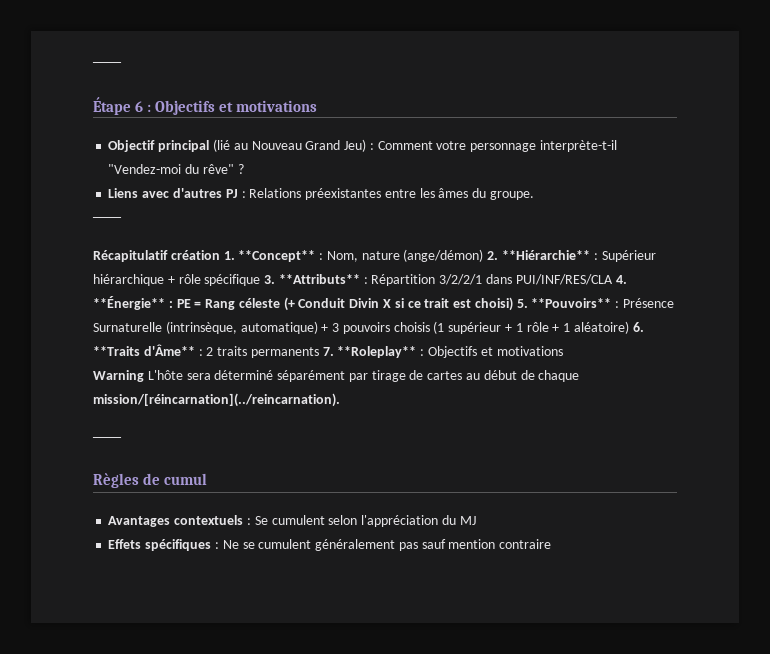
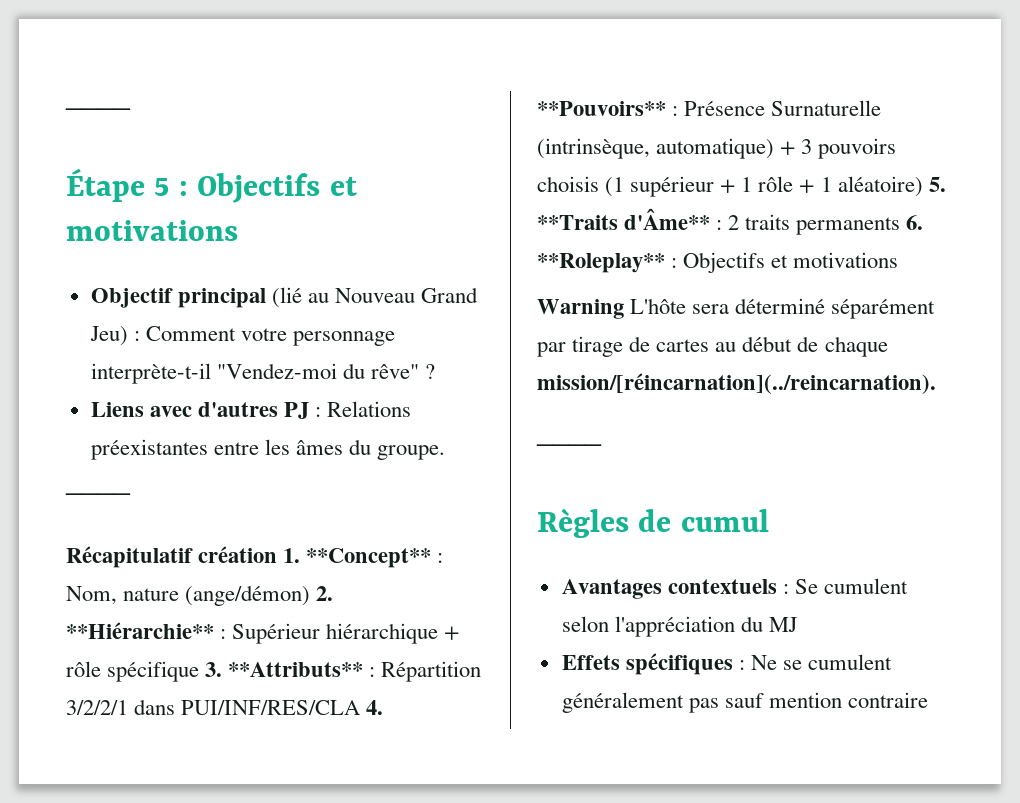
- Étape 6 : Objectifs et motivations
+ Étape 5 : Objectifs et motivations
- Récapitulatif création 1. **Concept** : Nom, nature (ange/démon) 2. **Hiérarchie** : Supérieur hiérarchique + rôle spécifique 3. **Attributs** : Répartition 3/2/2/1 dans PUI/INF/RES/CLA 4. **Énergie** : PE = Rang céleste (+ Conduit Divin X si ce trait est choisi) 5. **Pouvoirs** : Présence Surnaturelle (intrinsèque, automatique) + 3 pouvoirs choisis (1 supérieur + 1 rôle + 1 aléatoire) 6. **Traits d'Âme** : 2 traits permanents 7. **Roleplay** : Objectifs et motivations
+ Récapitulatif création 1. **Concept** : Nom, nature (ange/démon) 2. **Hiérarchie** : Supérieur hiérarchique + rôle spécifique 3. **Attributs** : Répartition 3/2/2/1 dans PUI/INF/RES/CLA 4. **Pouvoirs** : Présence Surnaturelle (intrinsèque, automatique) + 3 pouvoirs choisis (1 supérieur + 1 rôle + 1 aléatoire) 5. **Traits d'Âme** : 2 traits permanents 6. **Roleplay** : Objectifs et motivations

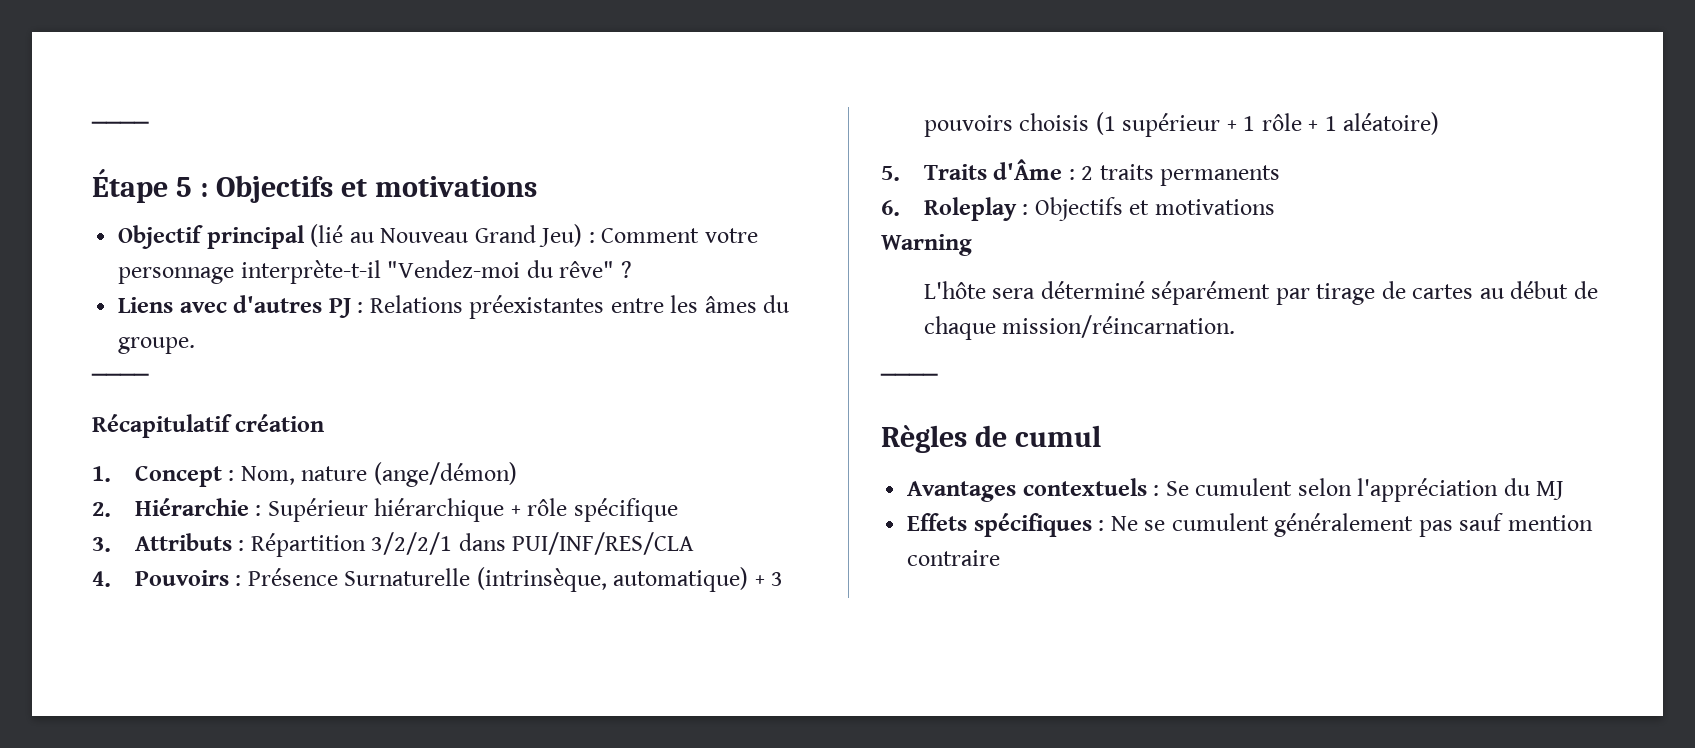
- Récapitulatif création 1. **Concept** : Nom, nature (ange/démon) 2. **Hiérarchie** : Supérieur hiérarchique + rôle spécifique 3. **Attributs** : Répartition 3/2/2/1 dans PUI/INF/RES/CLA 4. **Pouvoirs** : Présence Surnaturelle (intrinsèque, automatique) + 3 pouvoirs choisis (1 supérieur + 1 rôle + 1 aléatoire) 5. **Traits d'Âme** : 2 traits permanents 6. **Roleplay** : Objectifs et motivations
+ Récapitulatif création
+ 1. Concept : Nom, nature (ange/démon)
+ 2. Hiérarchie : Supérieur hiérarchique + rôle spécifique
+ 3. Attributs : Répartition 3/2/2/1 dans PUI/INF/RES/CLA
+ 4. Pouvoirs : Présence Surnaturelle (intrinsèque, automatique) + 3 pouvoirs choisis (1 supérieur + 1 rôle + 1 aléatoire)
+ 5. Traits d'Âme : 2 traits permanents
+ 6. Roleplay : Objectifs et motivations
- Warning L'hôte sera déterminé séparément par tirage de cartes au début de chaque mission/[réincarnation](../reincarnation).
+ Warning
+ L'hôte sera déterminé séparément par tirage de cartes au début de chaque mission/réincarnation.

